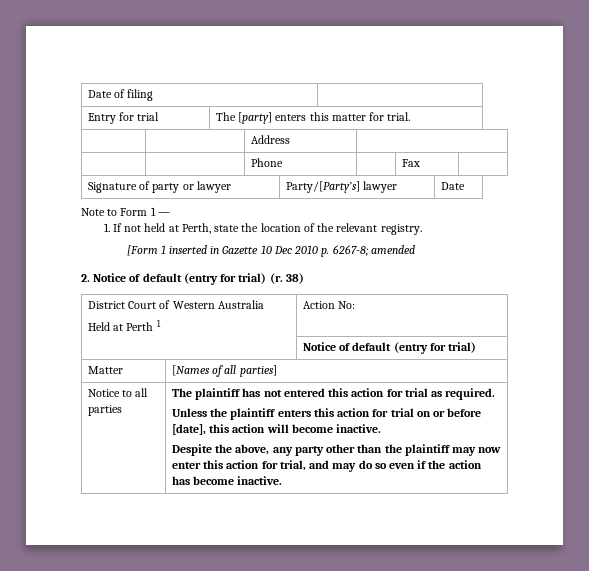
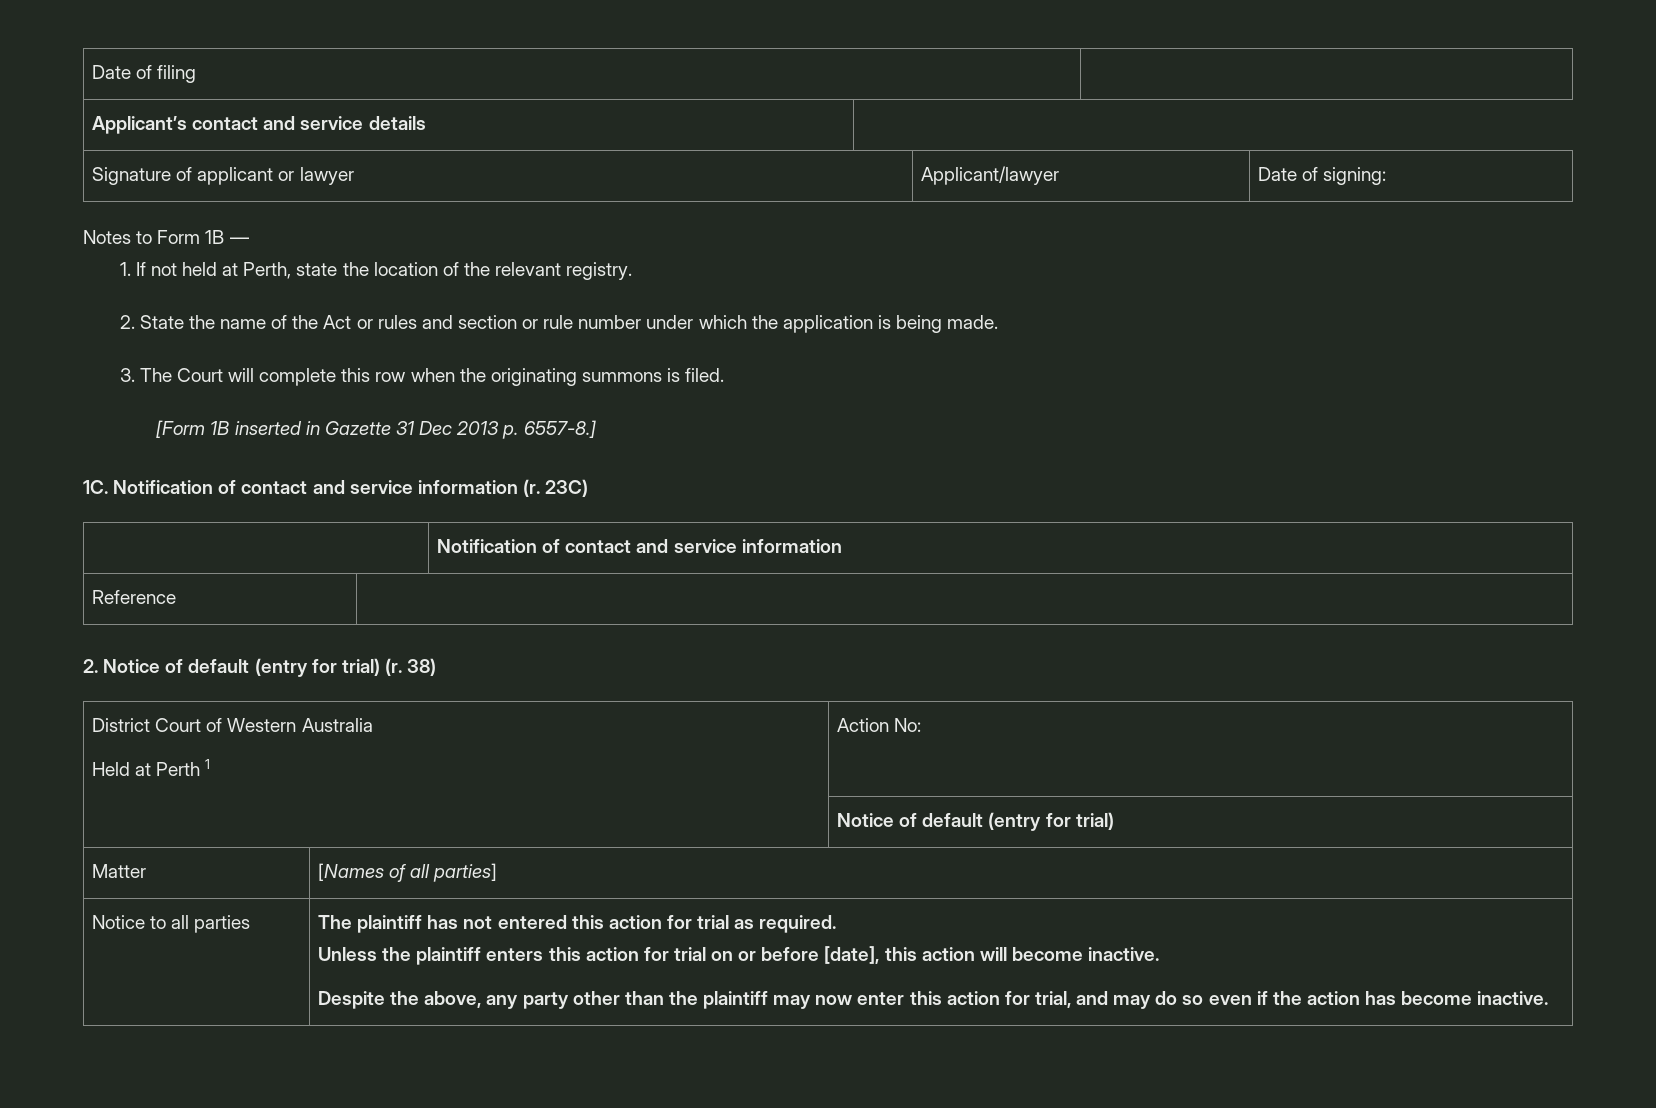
- Entry for trial | The [party] enters this matter for trial.
- | | Address |
- | | Phone | | Fax |
+ Applicant’s contact and service details
- Signature of party or lawyer | Party/[Party’s] lawyer | Date
- Note to Form 1 —
+ Signature of applicant or lawyer | Applicant/lawyer | Date of signing:
+ Notes to Form 1B —
+ 2. State the name of the Act or rules and section or rule number under which the application is being made.
+ 3. The Court will complete this row when the originating summons is filed.
- [Form 1 inserted in Gazette 10 Dec 2010 p. 6267-8; amended
+ [Form 1B inserted in Gazette 31 Dec 2013 p. 6557-8.]
+ 1C. Notification of contact and service information (r. 23C)
+ | Notification of contact and service information
+ Reference |

